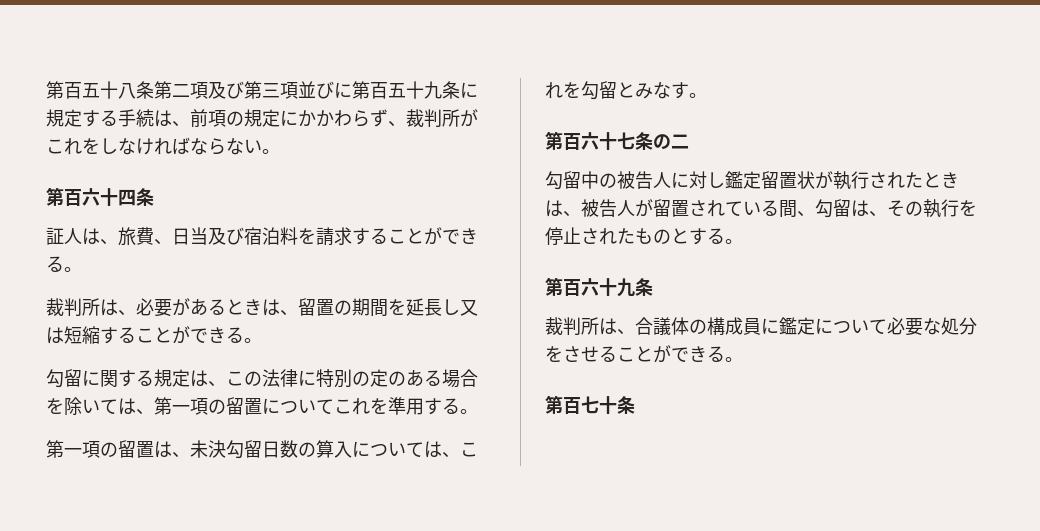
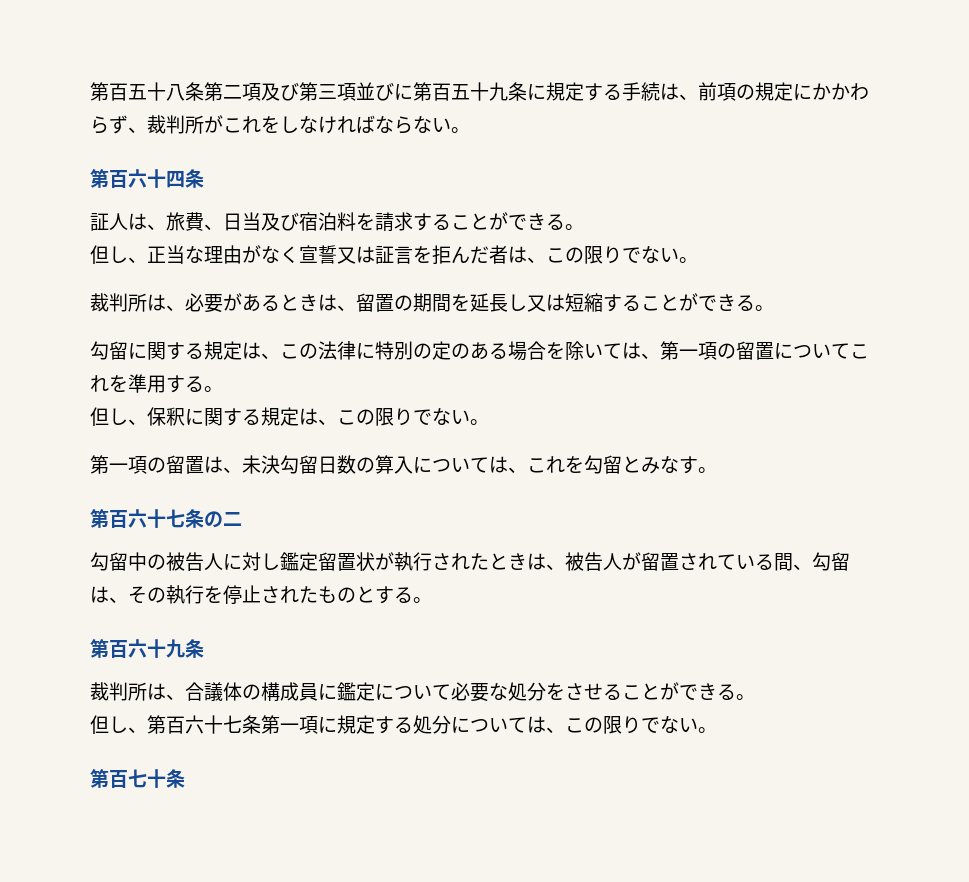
+ 但し、正当な理由がなく宣誓又は証言を拒んだ者は、この限りでない。
+ 但し、保釈に関する規定は、この限りでない。
+ 但し、第百六十七条第一項に規定する処分については、この限りでない。

